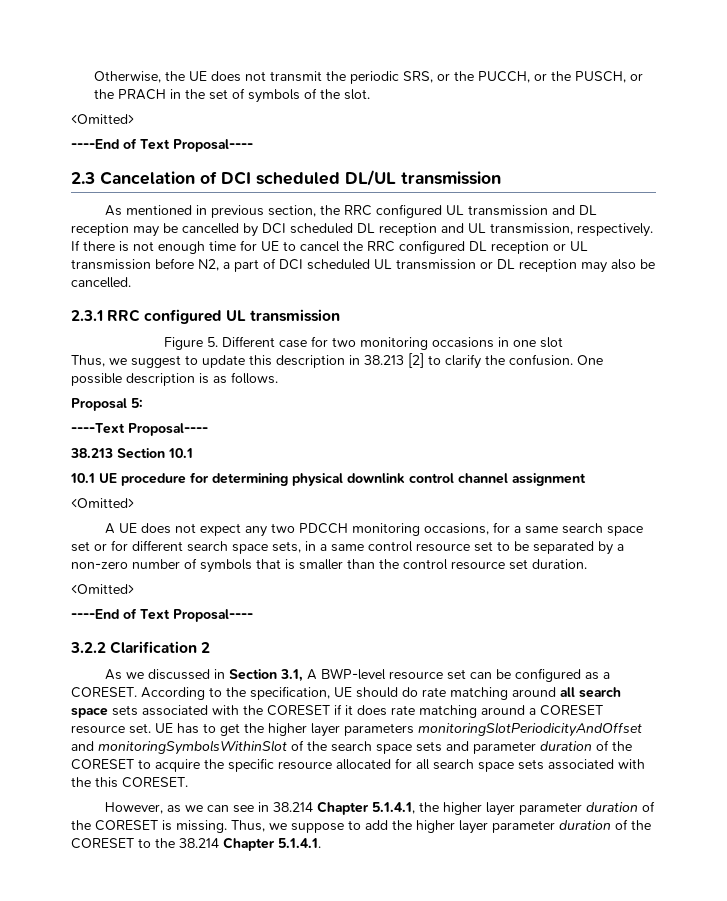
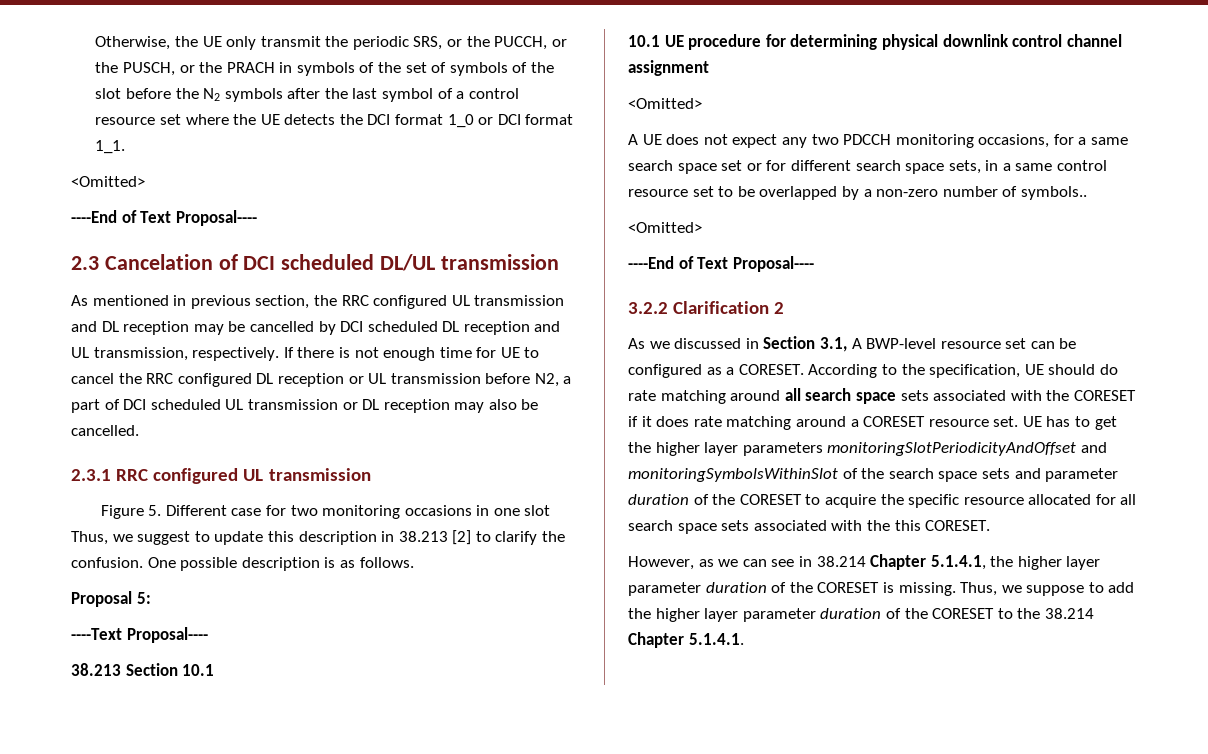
- Otherwise, the UE does not transmit the periodic SRS, or the PUCCH, or the PUSCH, or the PRACH in the set of symbols of the slot.
+ Otherwise, the UE only transmit the periodic SRS, or the PUCCH, or the PUSCH, or the PRACH in symbols of the set of symbols of the slot before the N2 symbols after the last symbol of a control resource set where the UE detects the DCI format 1_0 or DCI format 1_1.
- A UE does not expect any two PDCCH monitoring occasions, for a same search space set or for different search space sets, in a same control resource set to be separated by a non-zero number of symbols that is smaller than the control resource set duration.
+ A UE does not expect any two PDCCH monitoring occasions, for a same search space set or for different search space sets, in a same control resource set to be overlapped by a non-zero number of symbols..

